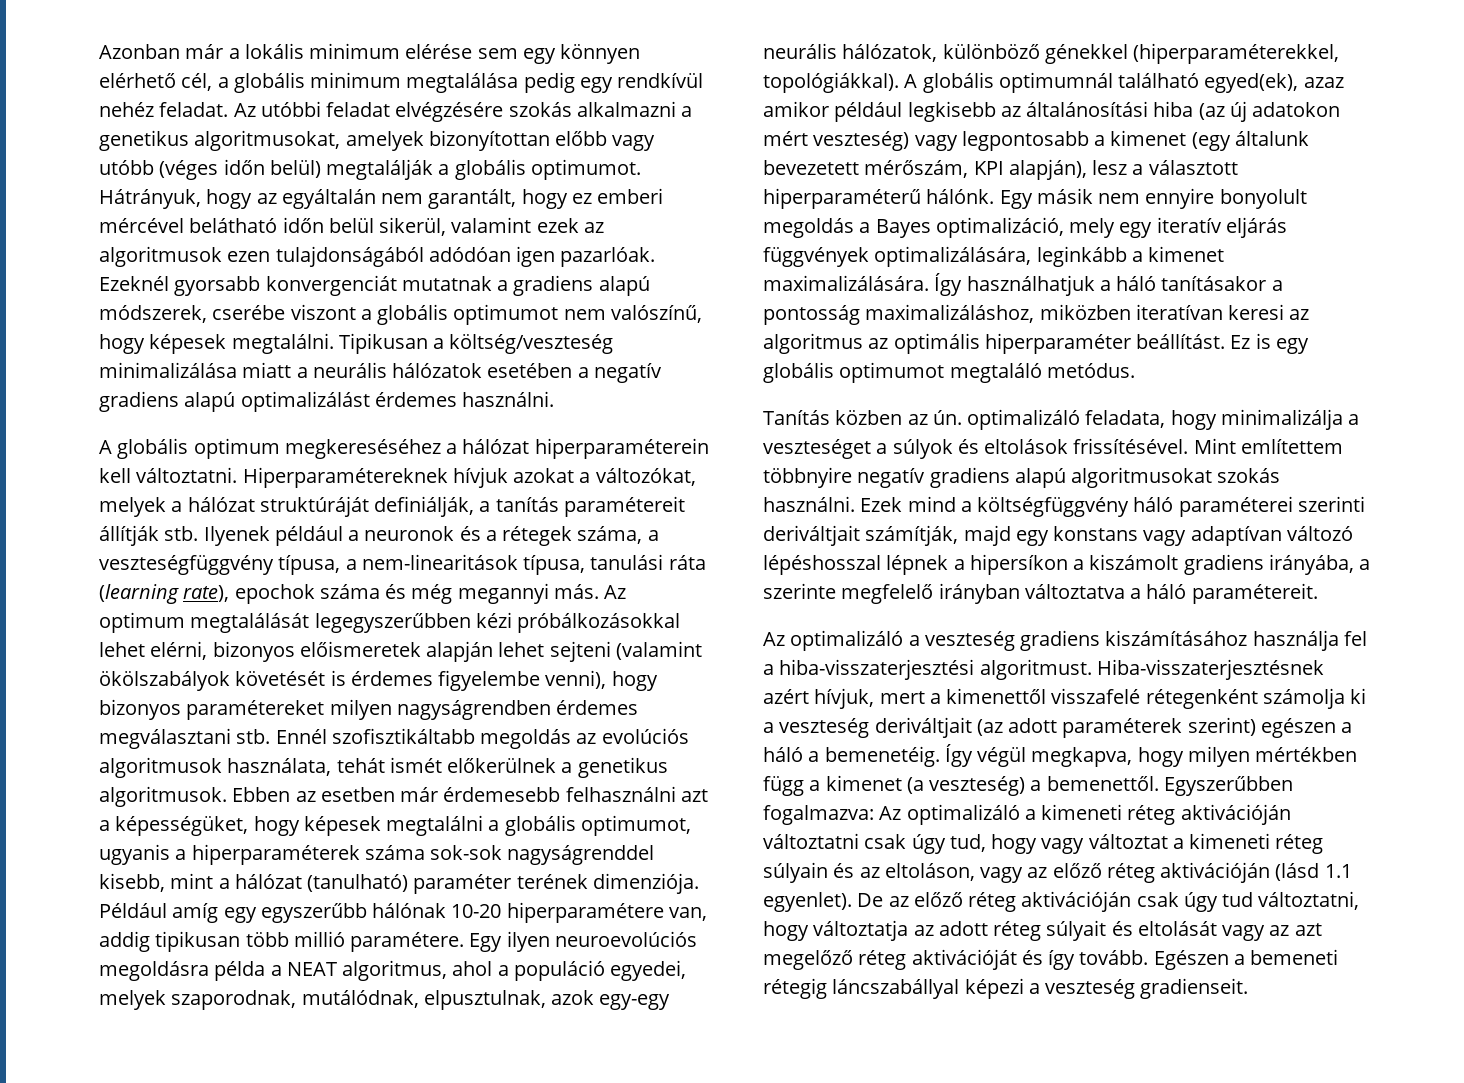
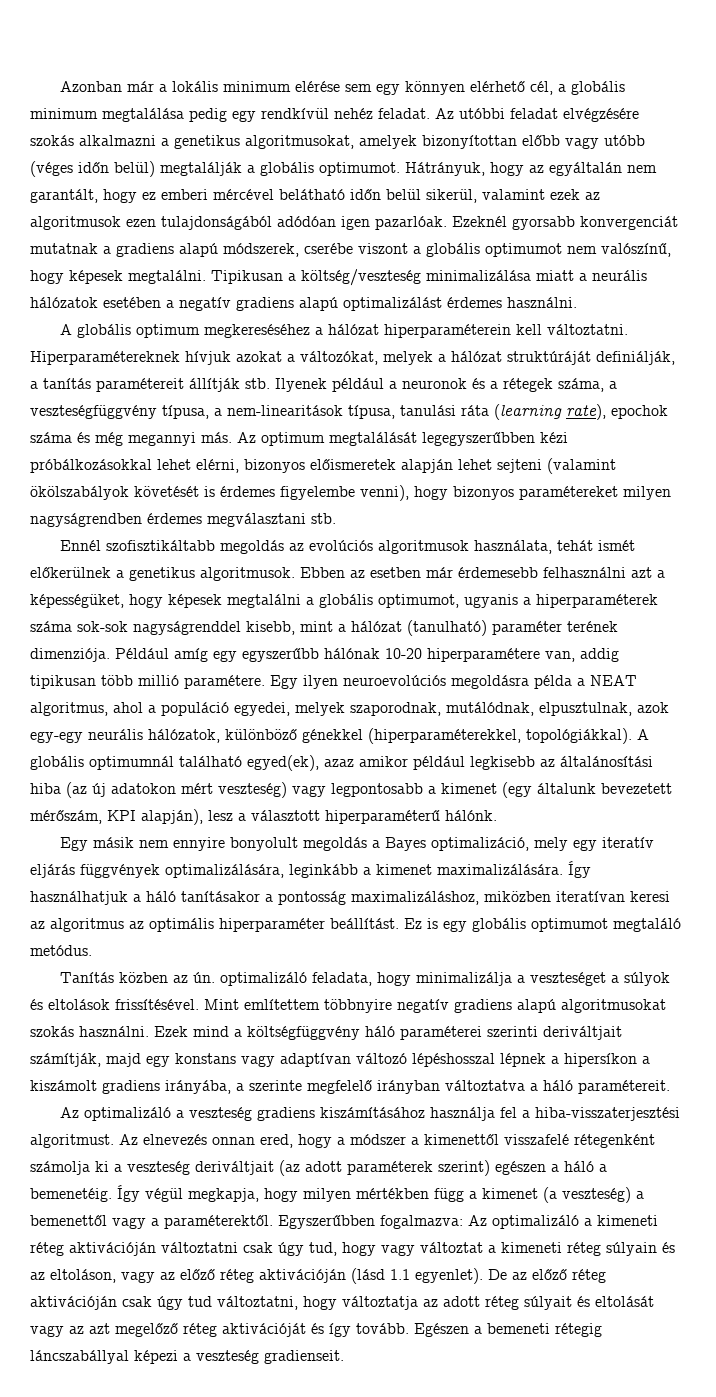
- Az optimum megtalálását legegyszerűbben kézi próbálkozásokkal lehet elérni, bizonyos előismeretek alapján lehet sejteni (valamint ökölszabályok követését is érdemes figyelembe venni), hogy bizonyos paramétereket milyen nagyságrendben érdemes megválasztani stb. Ennél szofisztikáltabb megoldás az evolúciós algoritmusok használata, tehát ismét előkerülnek a genetikus algoritmusok.
+ Az optimum megtalálását legegyszerűbben kézi próbálkozásokkal lehet elérni, bizonyos előismeretek alapján lehet sejteni (valamint ökölszabályok követését is érdemes figyelembe venni), hogy bizonyos paramétereket milyen nagyságrendben érdemes megválasztani stb.
+ Ennél szofisztikáltabb megoldás az evolúciós algoritmusok használata, tehát ismét előkerülnek a genetikus algoritmusok.
- A globális optimumnál található egyed(ek), azaz amikor például legkisebb az általánosítási hiba (az új adatokon mért veszteség) vagy legpontosabb a kimenet (egy általunk bevezetett mérőszám, KPI alapján), lesz a választott hiperparaméterű hálónk. Egy másik nem ennyire bonyolult megoldás a Bayes optimalizáció, mely egy iteratív eljárás függvények optimalizálására, leginkább a kimenet maximalizálására.
+ A globális optimumnál található egyed(ek), azaz amikor például legkisebb az általánosítási hiba (az új adatokon mért veszteség) vagy legpontosabb a kimenet (egy általunk bevezetett mérőszám, KPI alapján), lesz a választott hiperparaméterű hálónk.
+ Egy másik nem ennyire bonyolult megoldás a Bayes optimalizáció, mely egy iteratív eljárás függvények optimalizálására, leginkább a kimenet maximalizálására.
- Hiba-visszaterjesztésnek azért hívjuk, mert a kimenettől visszafelé rétegenként számolja ki a veszteség deriváltjait (az adott paraméterek szerint) egészen a háló a bemenetéig.
+ Az elnevezés onnan ered, hogy a módszer a kimenettől visszafelé rétegenként számolja ki a veszteség deriváltjait (az adott paraméterek szerint) egészen a háló a bemenetéig.
- Így végül megkapva, hogy milyen mértékben függ a kimenet (a veszteség) a bemenettől.
+ Így végül megkapja, hogy milyen mértékben függ a kimenet (a veszteség) a bemenettől vagy a paraméterektől.

